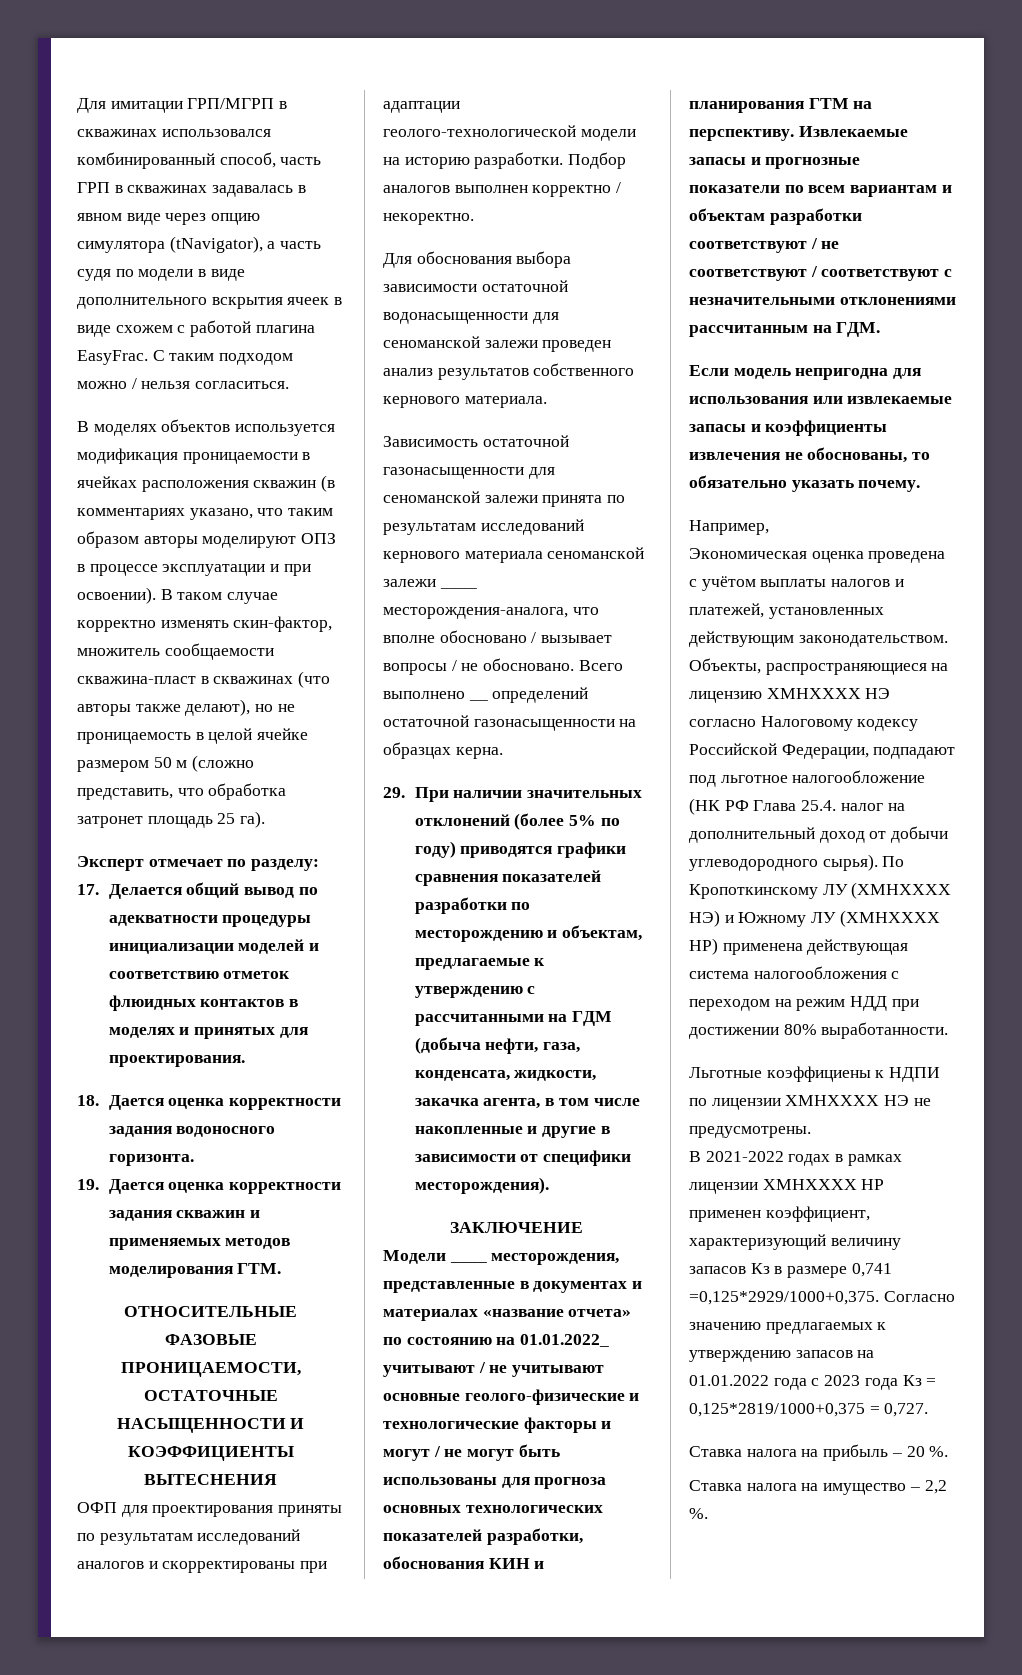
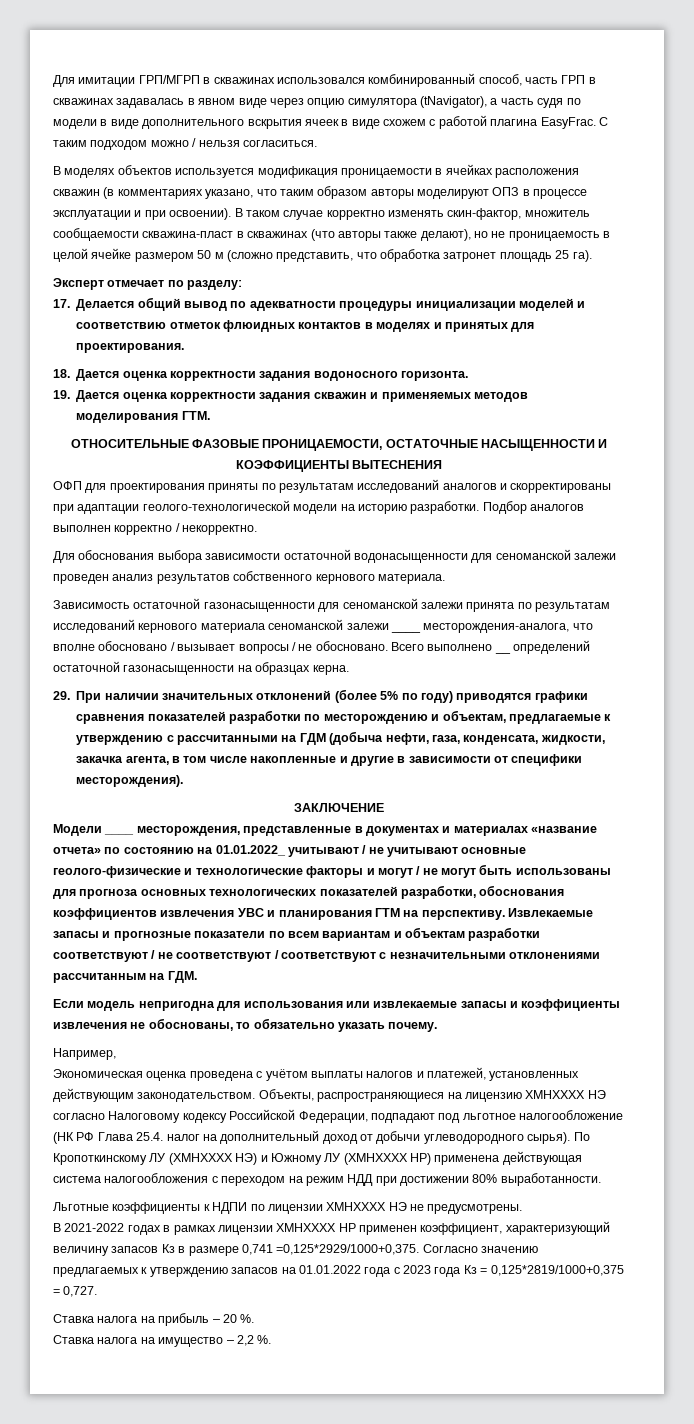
- Подбор аналогов выполнен корректно / некоректно.
+ Подбор аналогов выполнен корректно / некорректно.
- Модели ____ месторождения, представленные в документах и материалах «название отчета» по состоянию на 01.01.2022_ учитывают / не учитывают основные геолого-физические и технологические факторы и могут / не могут быть использованы для прогноза основных технологических показателей разработки, обоснования КИН и планирования ГТМ на перспективу.
+ Модели ____ месторождения, представленные в документах и материалах «название отчета» по состоянию на 01.01.2022_ учитывают / не учитывают основные геолого-физические и технологические факторы и могут / не могут быть использованы для прогноза основных технологических показателей разработки, обоснования коэффициентов извлечения УВС и планирования ГТМ на перспективу.
- Льготные коэффициены к НДПИ по лицензии ХМНХХХХ НЭ не предусмотрены.
+ Льготные коэффициенты к НДПИ по лицензии ХМНХХХХ НЭ не предусмотрены.

